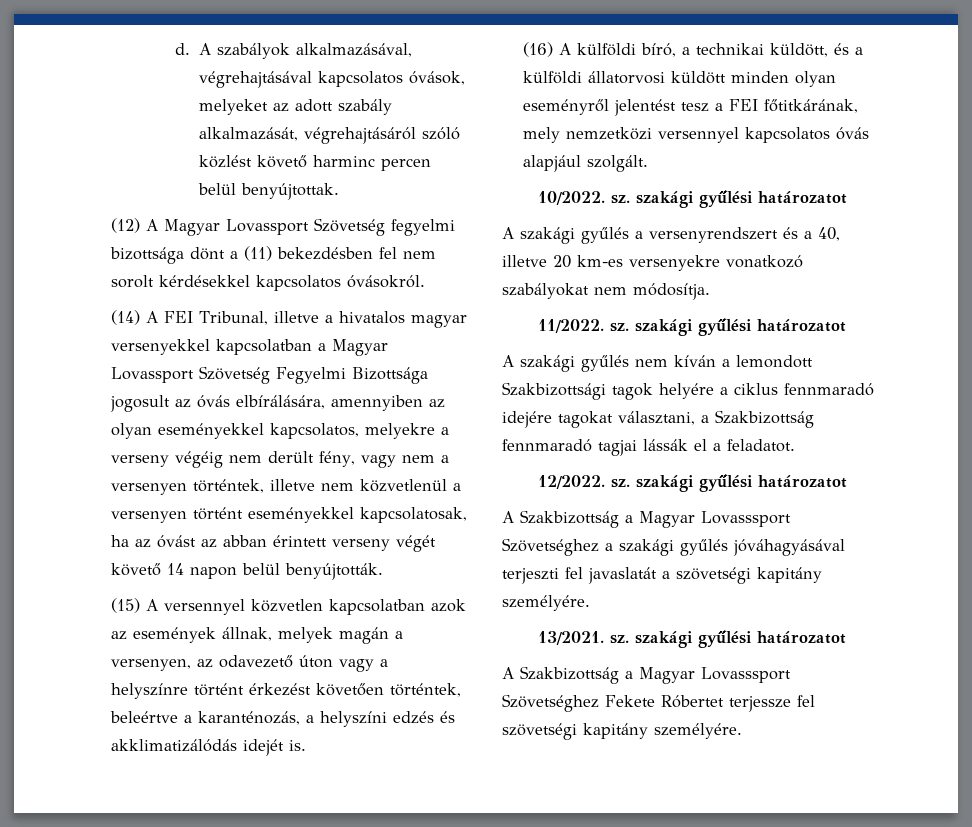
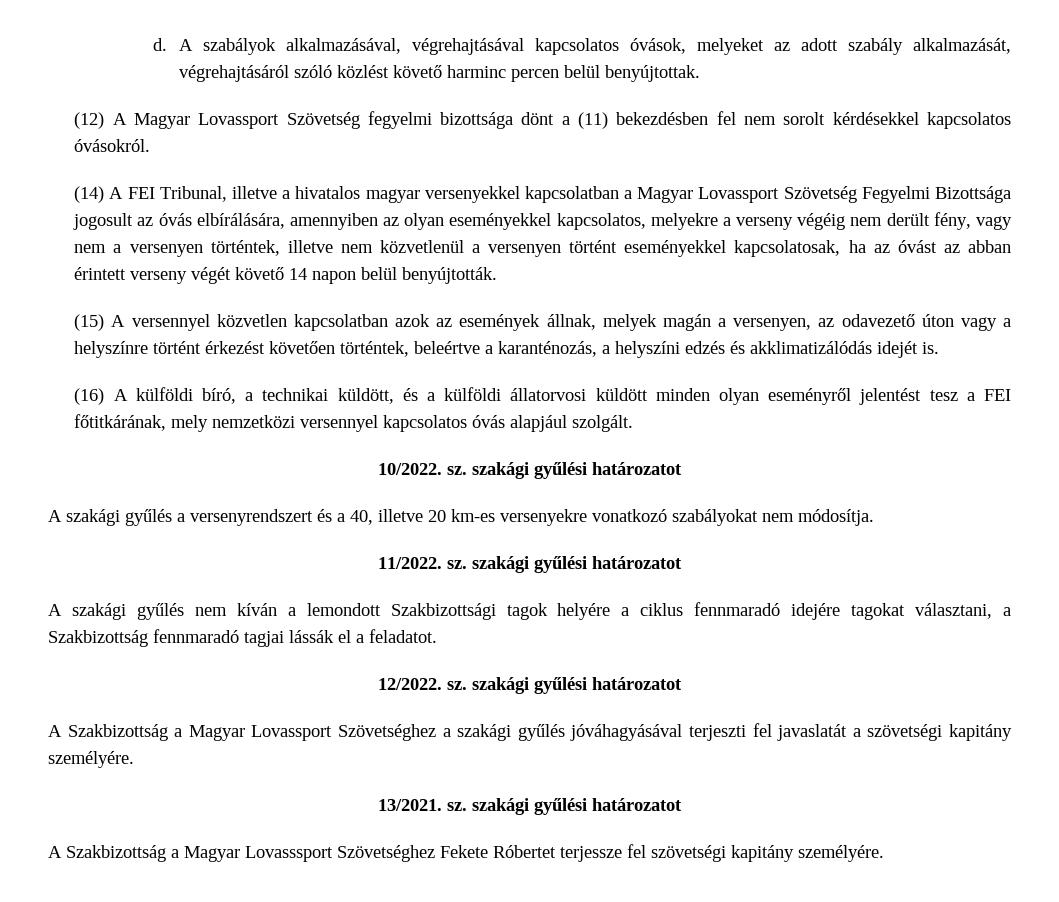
- A Szakbizottság a Magyar Lovasssport Szövetséghez a szakági gyűlés jóváhagyásával terjeszti fel javaslatát a szövetségi kapitány személyére.
+ A Szakbizottság a Magyar Lovassport Szövetséghez a szakági gyűlés jóváhagyásával terjeszti fel javaslatát a szövetségi kapitány személyére.

